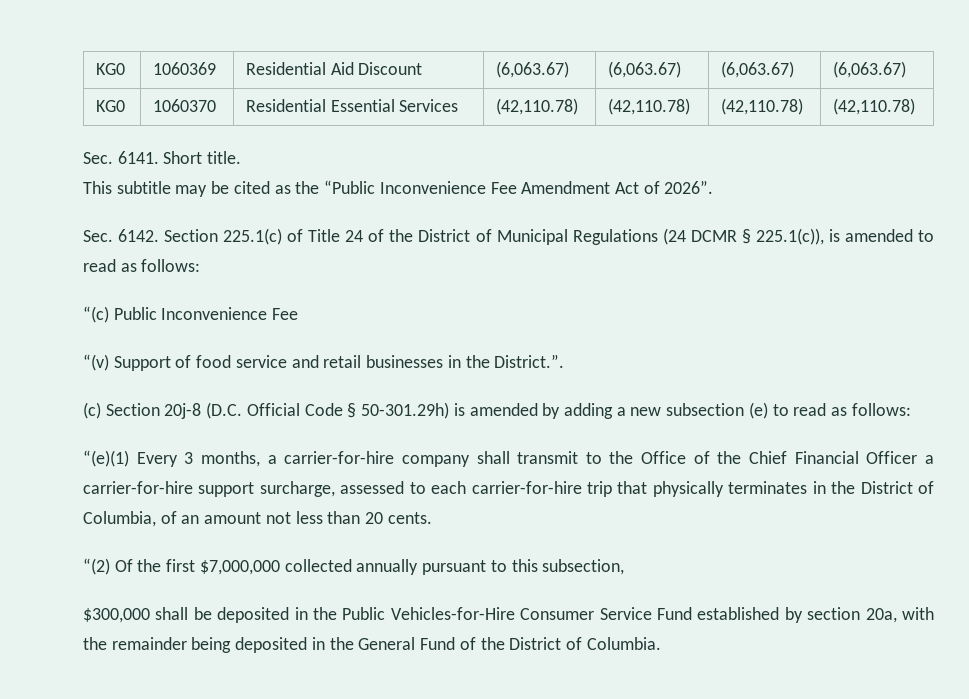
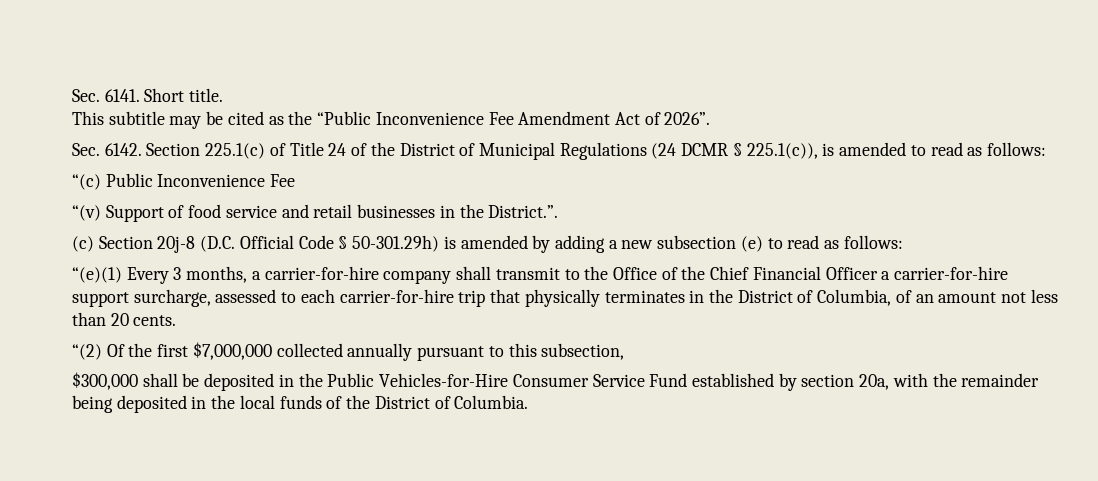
- KG0 | 1060369 | Residential Aid Discount | (6,063.67) | (6,063.67) | (6,063.67) | (6,063.67)
- KG0 | 1060370 | Residential Essential Services | (42,110.78) | (42,110.78) | (42,110.78) | (42,110.78)
- $300,000 shall be deposited in the Public Vehicles-for-Hire Consumer Service Fund established by section 20a, with the remainder being deposited in the General Fund of the District of Columbia.
+ $300,000 shall be deposited in the Public Vehicles-for-Hire Consumer Service Fund established by section 20a, with the remainder being deposited in the local funds of the District of Columbia.

